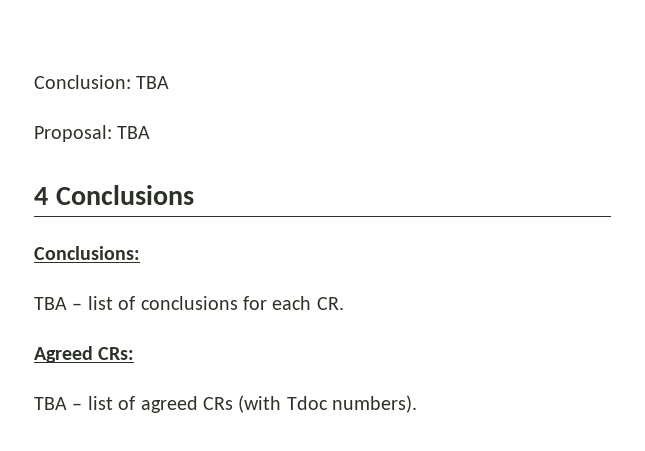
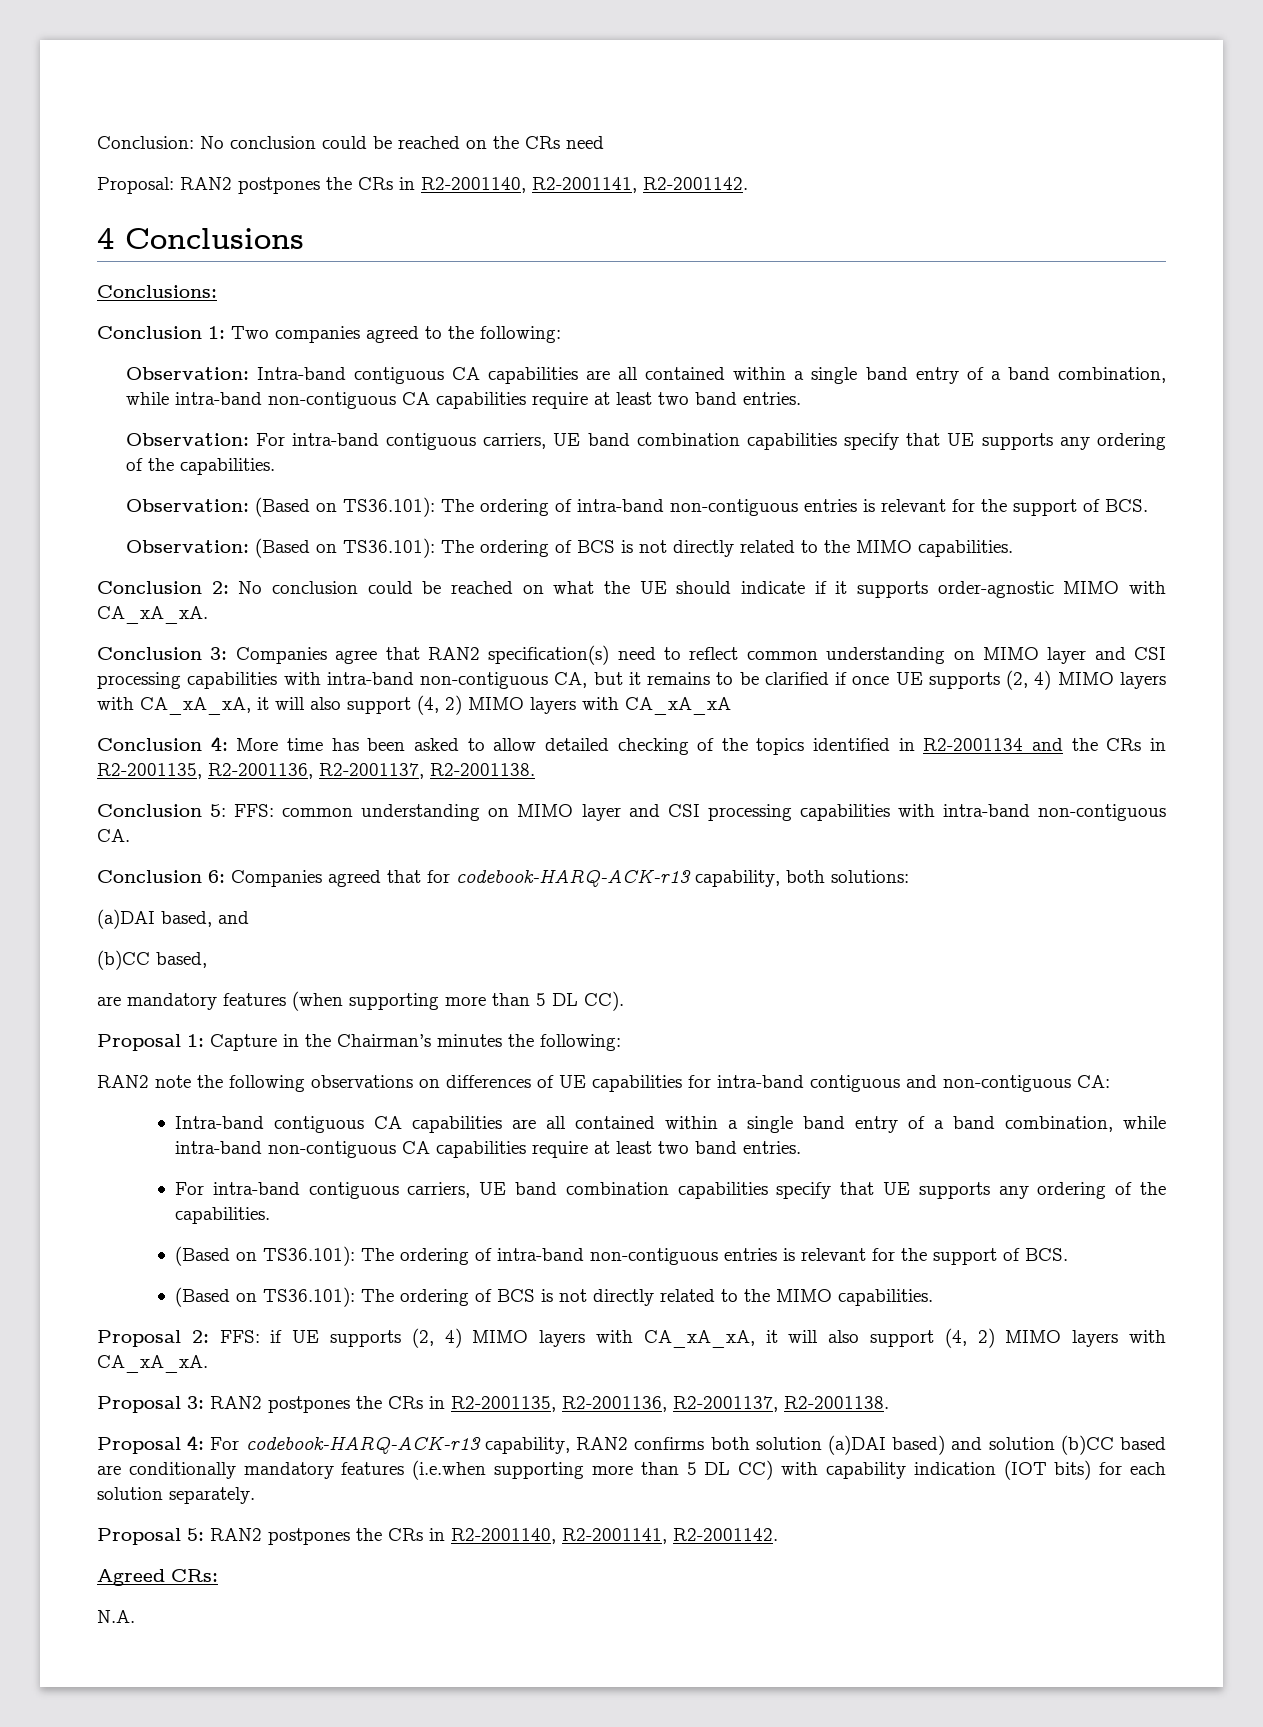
- Conclusion: TBA
- Proposal: TBA
+ Conclusion: No conclusion could be reached on the CRs need
+ Proposal: RAN2 postpones the CRs in R2-2001140, R2-2001141, R2-2001142.
  4 Conclusions
  Conclusions:
- TBA – list of conclusions for each CR.
+ Conclusion 1: Two companies agreed to the following:
+ Observation: Intra-band contiguous CA capabilities are all contained within a single band entry of a band combination, while intra-band non-contiguous CA capabilities require at least two band entries.
+ Observation: For intra-band contiguous carriers, UE band combination capabilities specify that UE supports any ordering of the capabilities.
+ Observation: (Based on TS36.101): The ordering of intra-band non-contiguous entries is relevant for the support of BCS.
+ Observation: (Based on TS36.101): The ordering of BCS is not directly related to the MIMO capabilities.
+ Conclusion 2: No conclusion could be reached on what the UE should indicate if it supports order-agnostic MIMO with CA_xA_xA.
+ Conclusion 3: Companies agree that RAN2 specification(s) need to reflect common understanding on MIMO layer and CSI processing capabilities with intra-band non-contiguous CA, but it remains to be clarified if once UE supports (2, 4) MIMO layers with CA_xA_xA, it will also support (4, 2) MIMO layers with CA_xA_xA
+ Conclusion 4: More time has been asked to allow detailed checking of the topics identified in R2-2001134 and the CRs in R2-2001135, R2-2001136, R2-2001137, R2-2001138.
+ Conclusion 5: FFS: common understanding on MIMO layer and CSI processing capabilities with intra-band non-contiguous CA.
+ Conclusion 6: Companies agreed that for codebook-HARQ-ACK-r13 capability, both solutions:
+ (a)DAI based, and
+ (b)CC based,
+ are mandatory features (when supporting more than 5 DL CC).
+ Proposal 1: Capture in the Chairman’s minutes the following:
+ RAN2 note the following observations on differences of UE capabilities for intra-band contiguous and non-contiguous CA:
+ Intra-band contiguous CA capabilities are all contained within a single band entry of a band combination, while intra-band non-contiguous CA capabilities require at least two band entries.
+ For intra-band contiguous carriers, UE band combination capabilities specify that UE supports any ordering of the capabilities.
+ (Based on TS36.101): The ordering of intra-band non-contiguous entries is relevant for the support of BCS.
+ (Based on TS36.101): The ordering of BCS is not directly related to the MIMO capabilities.
+ Proposal 2: FFS: if UE supports (2, 4) MIMO layers with CA_xA_xA, it will also support (4, 2) MIMO layers with CA_xA_xA.
+ Proposal 3: RAN2 postpones the CRs in R2-2001135, R2-2001136, R2-2001137, R2-2001138.
+ Proposal 4: For codebook-HARQ-ACK-r13 capability, RAN2 confirms both solution (a)DAI based) and solution (b)CC based are conditionally mandatory features (i.e.when supporting more than 5 DL CC) with capability indication (IOT bits) for each solution separately.
+ Proposal 5: RAN2 postpones the CRs in R2-2001140, R2-2001141, R2-2001142.
  Agreed CRs:
- TBA – list of agreed CRs (with Tdoc numbers).
+ N.A.

